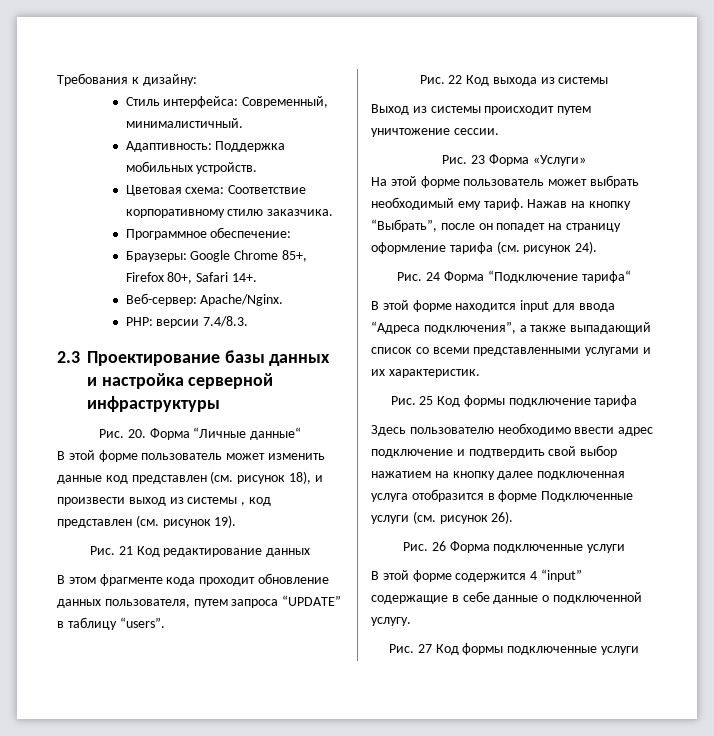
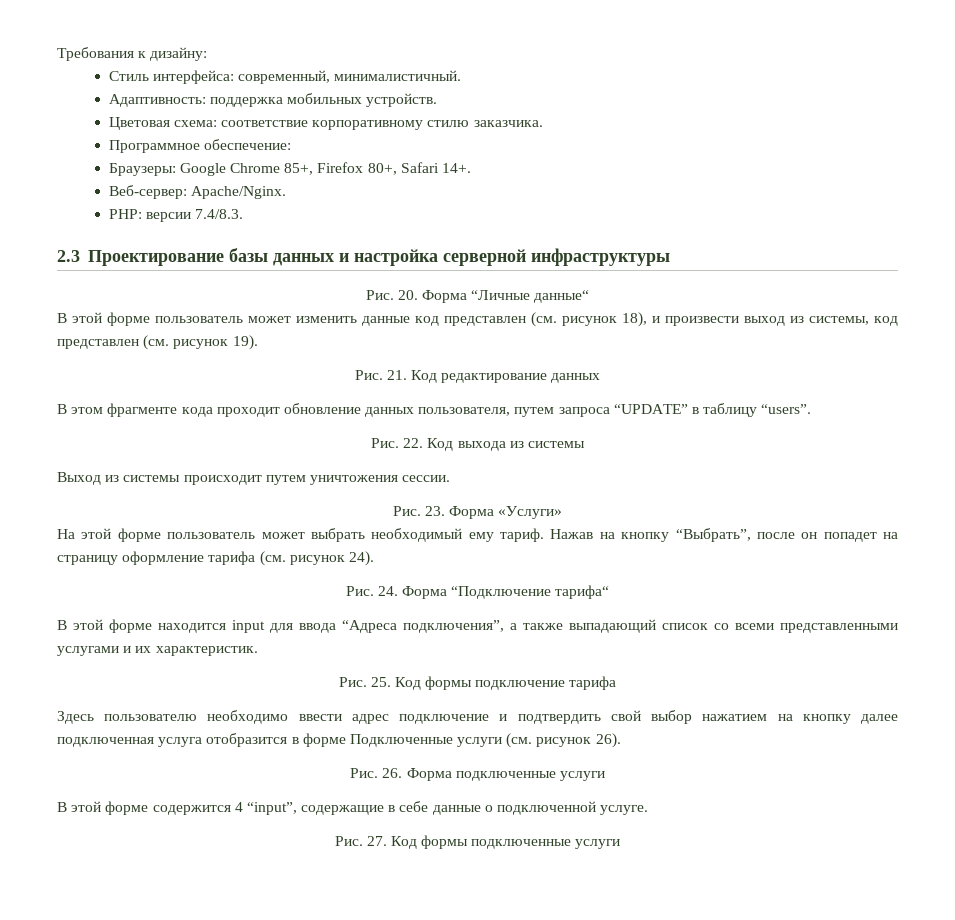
- Стиль интерфейса: Современный, минималистичный.
+ Стиль интерфейса: современный, минималистичный.
- Адаптивность: Поддержка мобильных устройств.
+ Адаптивность: поддержка мобильных устройств.
- Цветовая схема: Соответствие корпоративному стилю заказчика.
+ Цветовая схема: соответствие корпоративному стилю заказчика.
- В этой форме пользователь может изменить данные код представлен (см. рисунок 18), и произвести выход из системы , код представлен (см. рисунок 19).
+ В этой форме пользователь может изменить данные код представлен (см. рисунок 18), и произвести выход из системы, код представлен (см. рисунок 19).
- Риc. 21 Код редактирование данных
+ Риc. 21. Код редактирование данных
- Риc. 22 Код выхода из системы
+ Риc. 22. Код выхода из системы
- Выход из системы происходит путем уничтожение сессии.
+ Выход из системы происходит путем уничтожения сессии.
- Риc. 23 Форма «Услуги»
+ Риc. 23. Форма «Услуги»
- Риc. 24 Форма “Подключение тарифа“
+ Риc. 24. Форма “Подключение тарифа“
- Риc. 25 Код формы подключение тарифа
+ Риc. 25. Код формы подключение тарифа
- Риc. 26 Форма подключенные услуги
+ Риc. 26. Форма подключенные услуги
- В этой форме содержится 4 “input” содержащие в себе данные о подключенной услугу.
- Риc. 27 Код формы подключенные услуги
+ В этой форме содержится 4 “input”, содержащие в себе данные о подключенной услуге.
+ Риc. 27. Код формы подключенные услуги

